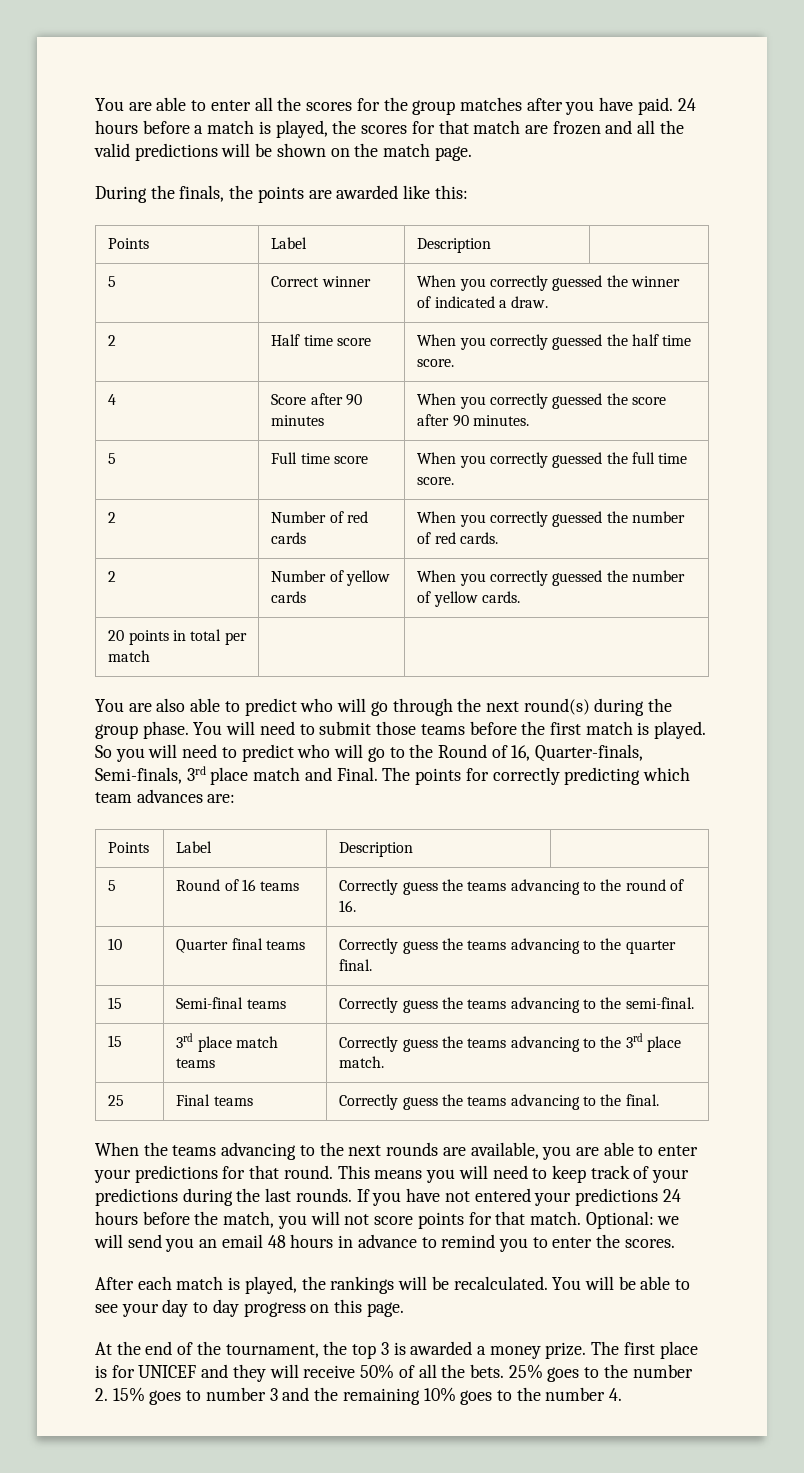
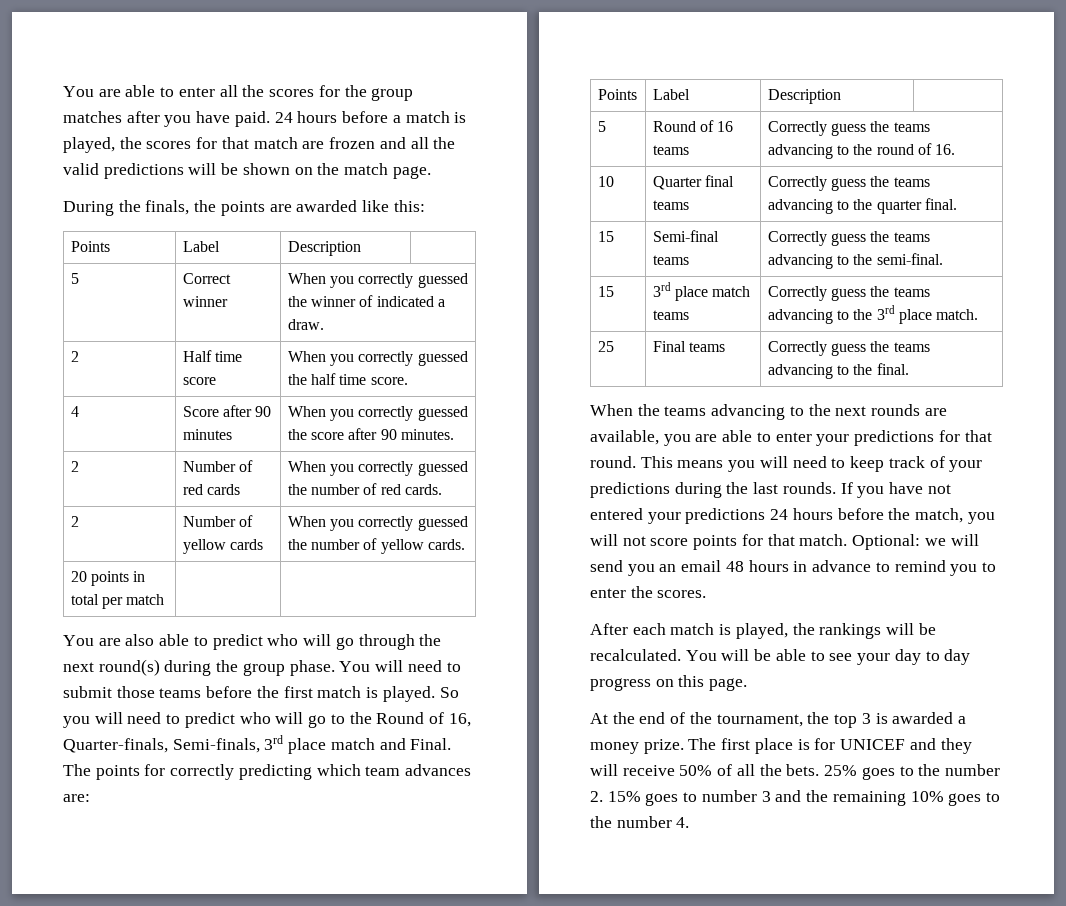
- 5 | Full time score | When you correctly guessed the full time score.

